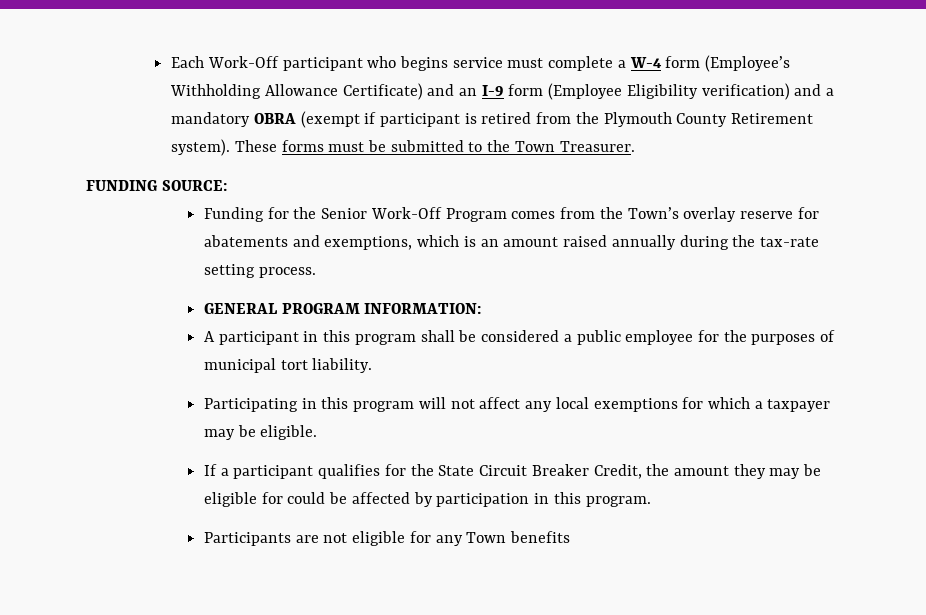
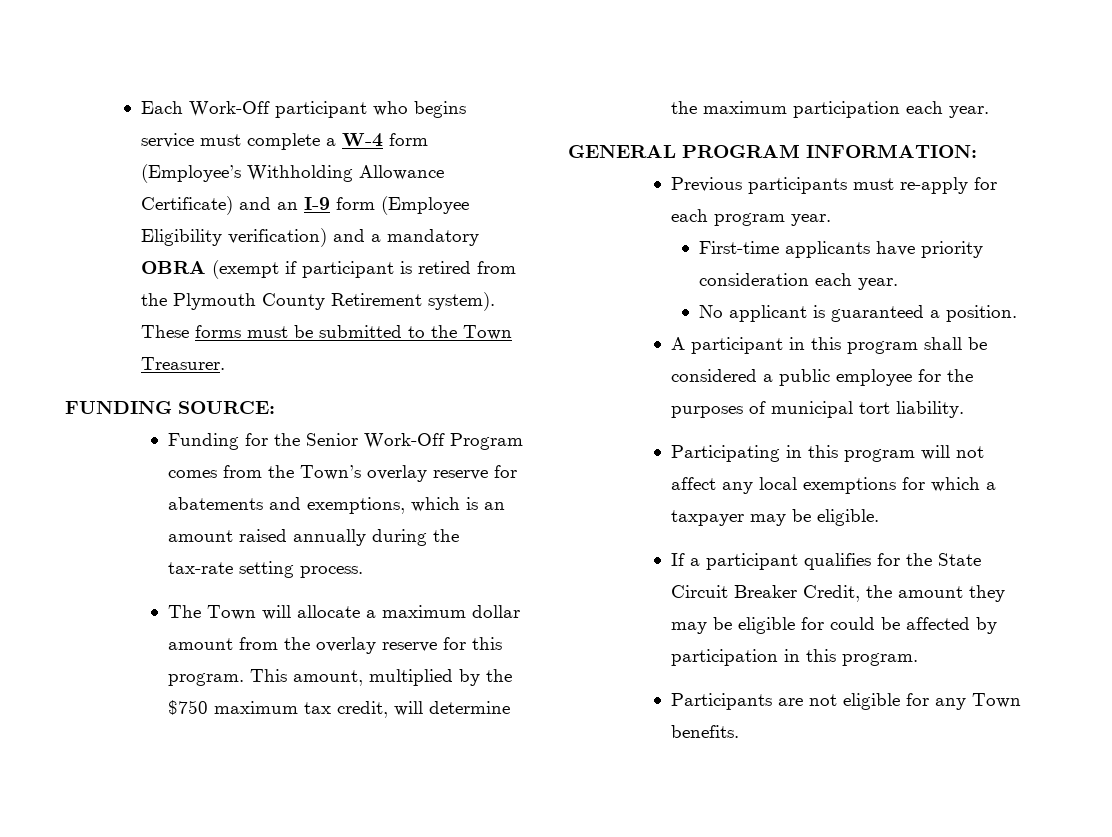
+ The Town will allocate a maximum dollar amount from the overlay reserve for this program. This amount, multiplied by the $750 maximum tax credit, will determine the maximum participation each year.
  GENERAL PROGRAM INFORMATION:
+ Previous participants must re-apply for each program year.
+ First-time applicants have priority consideration each year.
+ No applicant is guaranteed a position.
- Participants are not eligible for any Town benefits
+ Participants are not eligible for any Town benefits.

